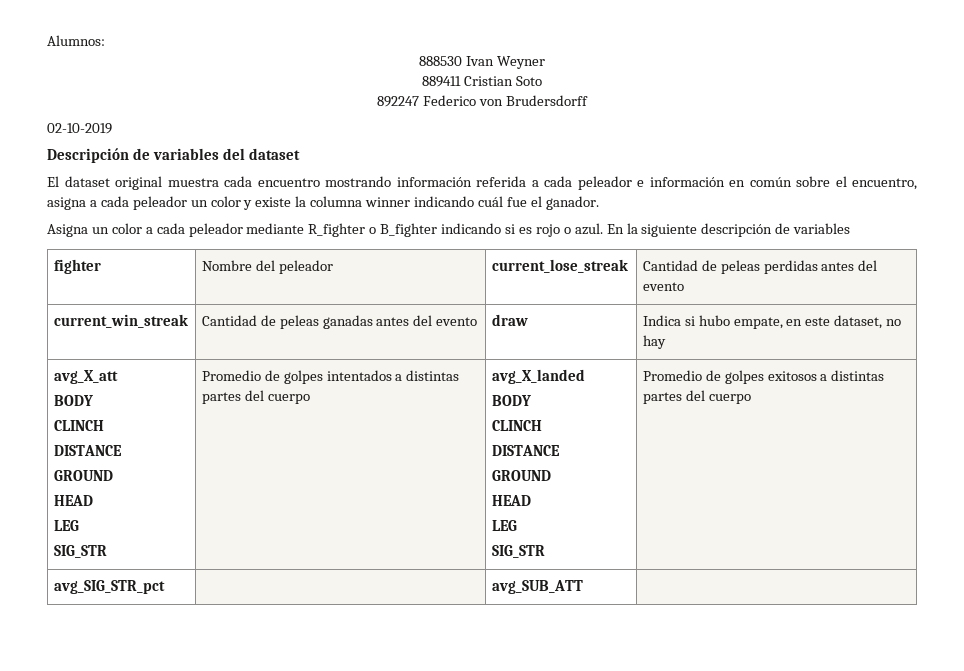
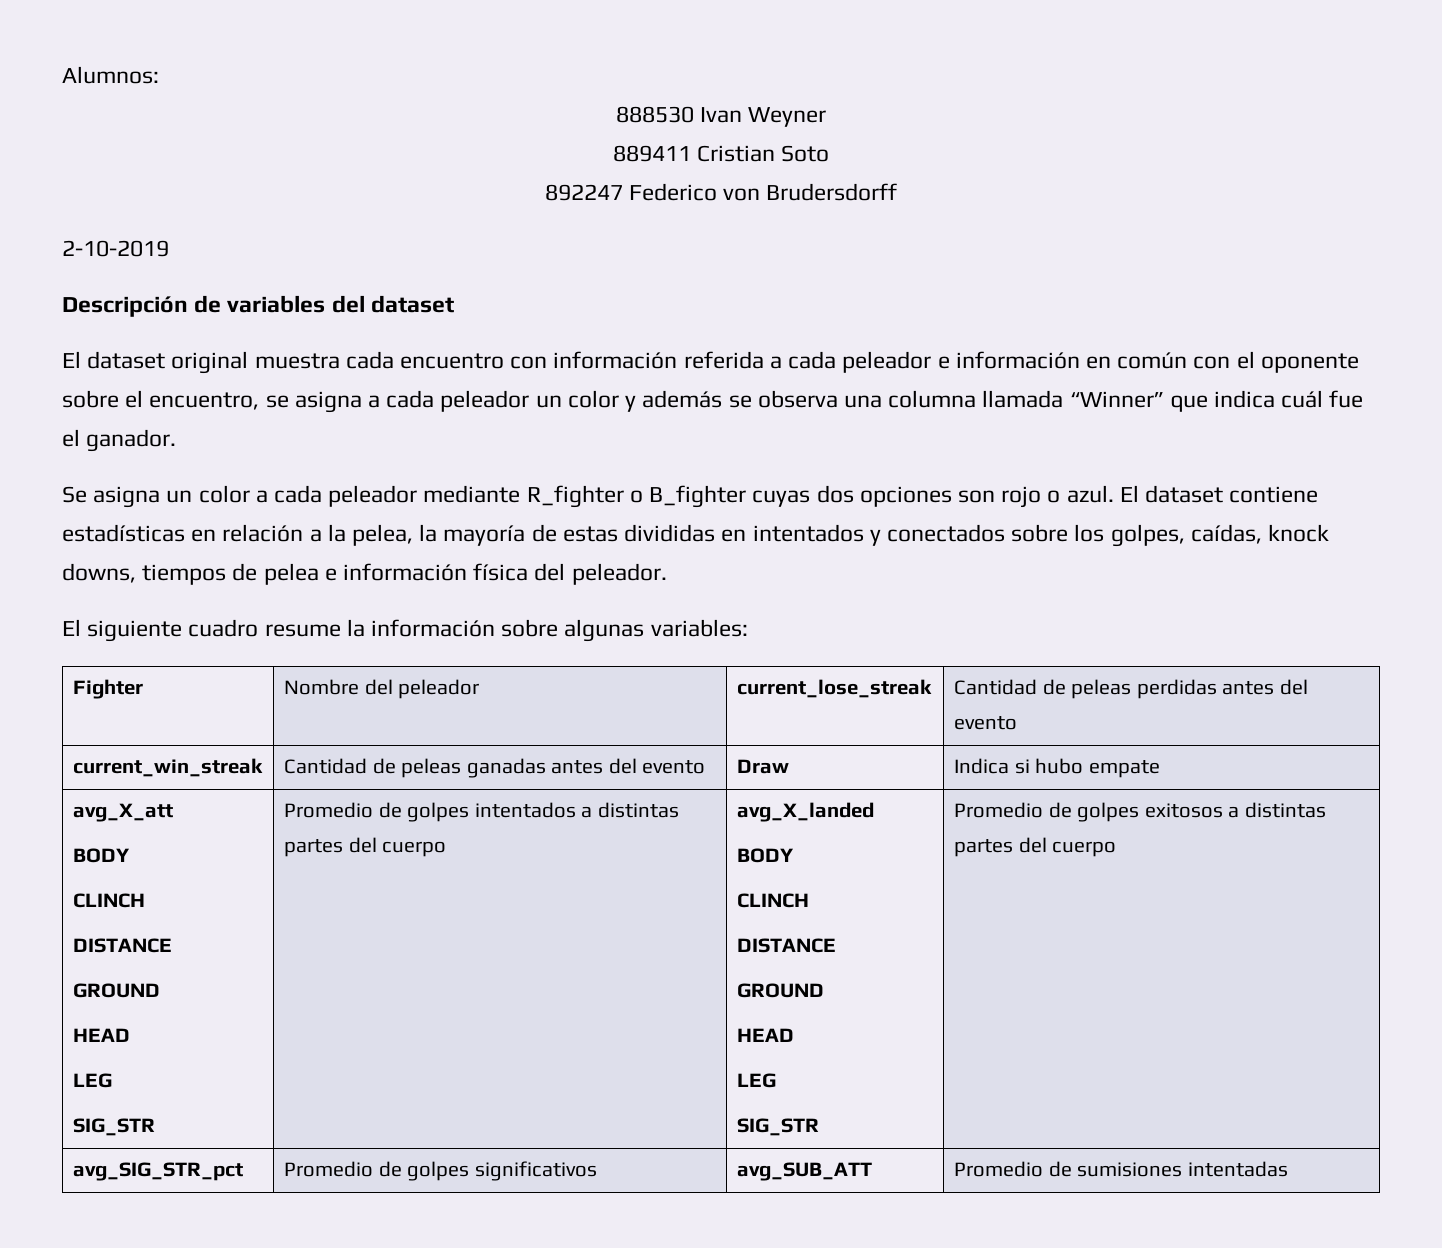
- 02-10-2019
+ 2-10-2019
- El dataset original muestra cada encuentro mostrando información referida a cada peleador e información en común sobre el encuentro, asigna a cada peleador un color y existe la columna winner indicando cuál fue el ganador.
+ El dataset original muestra cada encuentro con información referida a cada peleador e información en común con el oponente sobre el encuentro, se asigna a cada peleador un color y además se observa una columna llamada “Winner” que indica cuál fue el ganador.
- Asigna un color a cada peleador mediante R_fighter o B_fighter indicando si es rojo o azul. En la siguiente descripción de variables
- fighter | Nombre del peleador | current_lose_streak | Cantidad de peleas perdidas antes del evento
+ Se asigna un color a cada peleador mediante R_fighter o B_fighter cuyas dos opciones son rojo o azul. El dataset contiene estadísticas en relación a la pelea, la mayoría de estas divididas en intentados y conectados sobre los golpes, caídas, knock downs, tiempos de pelea e información física del peleador.
+ El siguiente cuadro resume la información sobre algunas variables:
+ Fighter | Nombre del peleador | current_lose_streak | Cantidad de peleas perdidas antes del evento
- current_win_streak | Cantidad de peleas ganadas antes del evento | draw | Indica si hubo empate, en este dataset, no hay
+ current_win_streak | Cantidad de peleas ganadas antes del evento | Draw | Indica si hubo empate
- avg_SIG_STR_pct | | avg_SUB_ATT |
+ avg_SIG_STR_pct | Promedio de golpes significativos | avg_SUB_ATT | Promedio de sumisiones intentadas

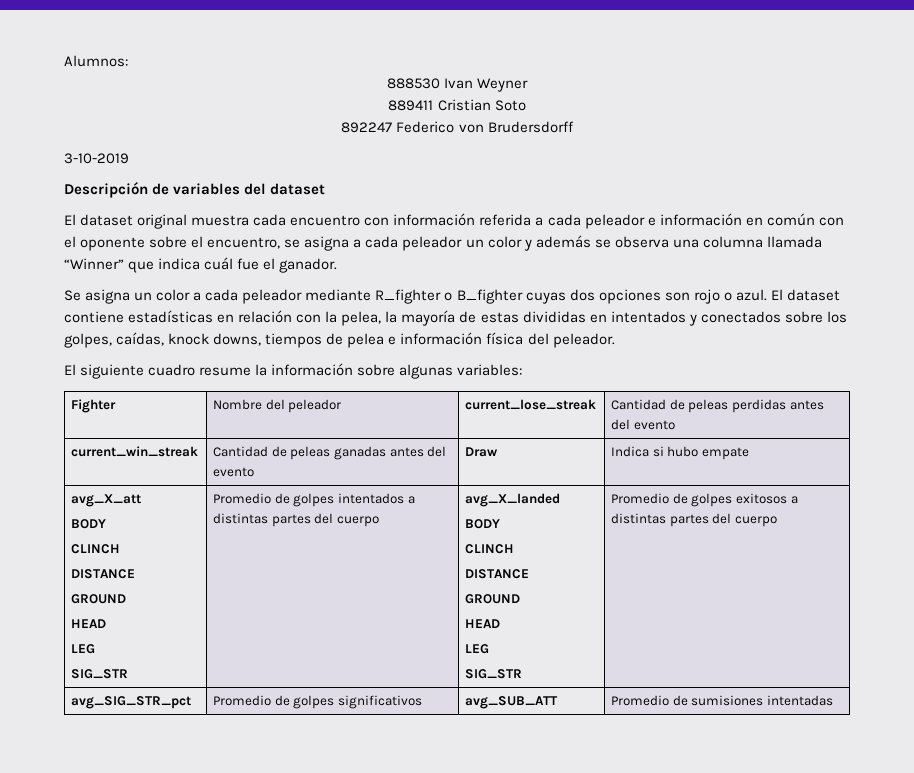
- 2-10-2019
+ 3-10-2019
- El dataset contiene estadísticas en relación a la pelea, la mayoría de estas divididas en intentados y conectados sobre los golpes, caídas, knock downs, tiempos de pelea e información física del peleador.
+ El dataset contiene estadísticas en relación con la pelea, la mayoría de estas divididas en intentados y conectados sobre los golpes, caídas, knock downs, tiempos de pelea e información física del peleador.

